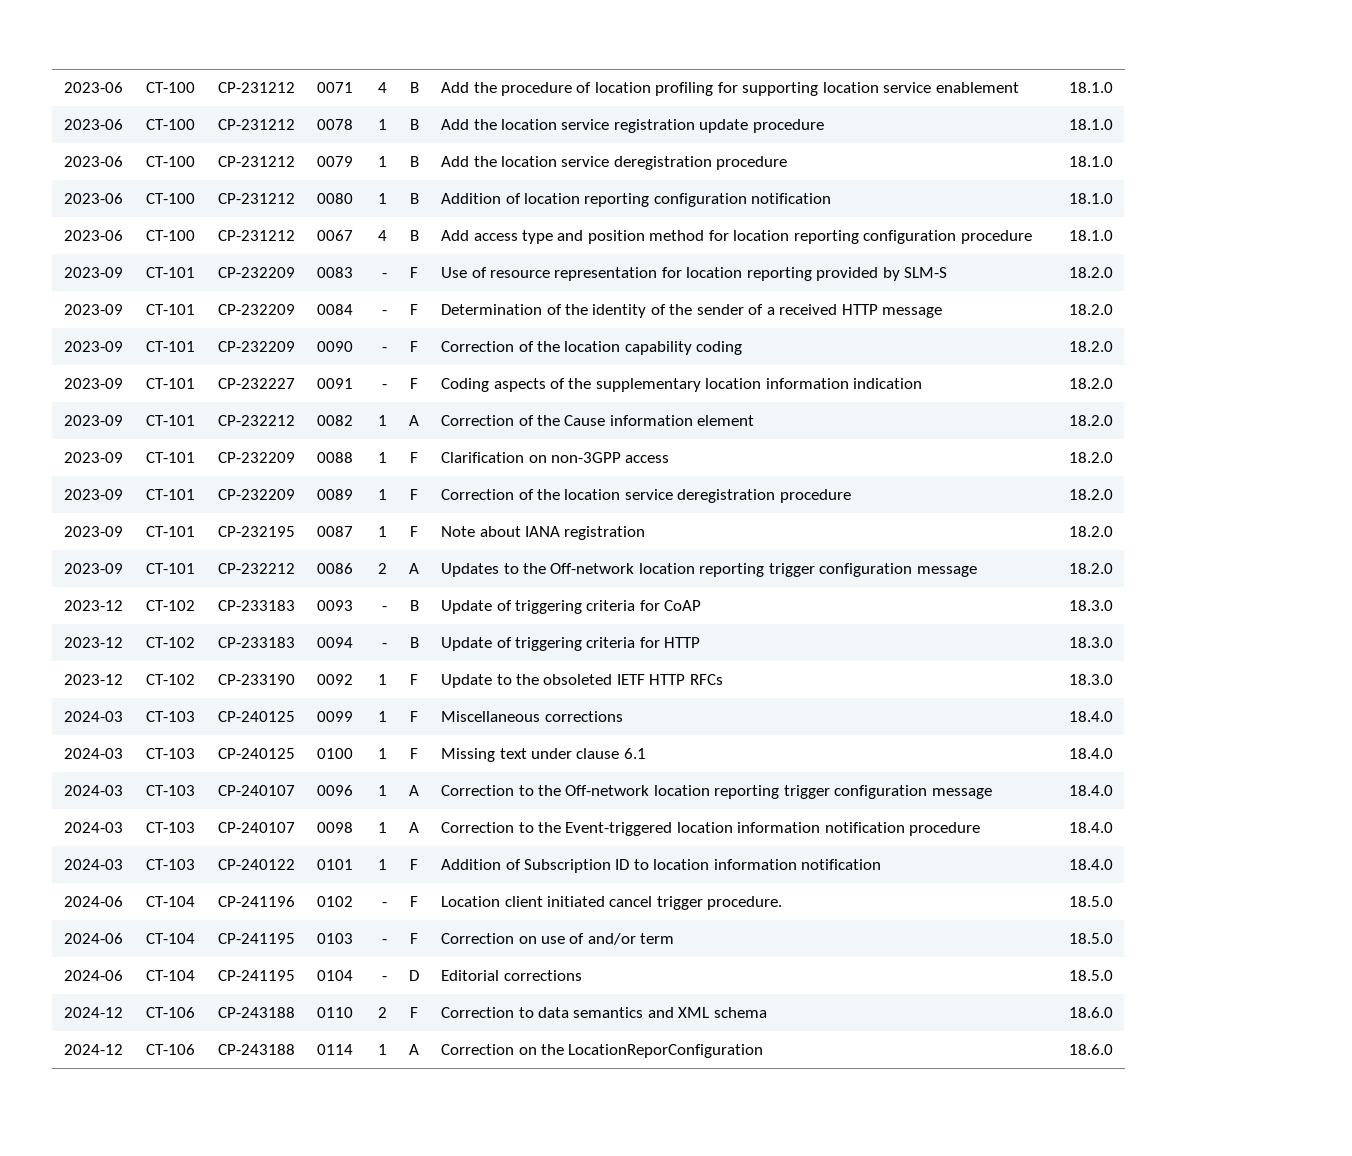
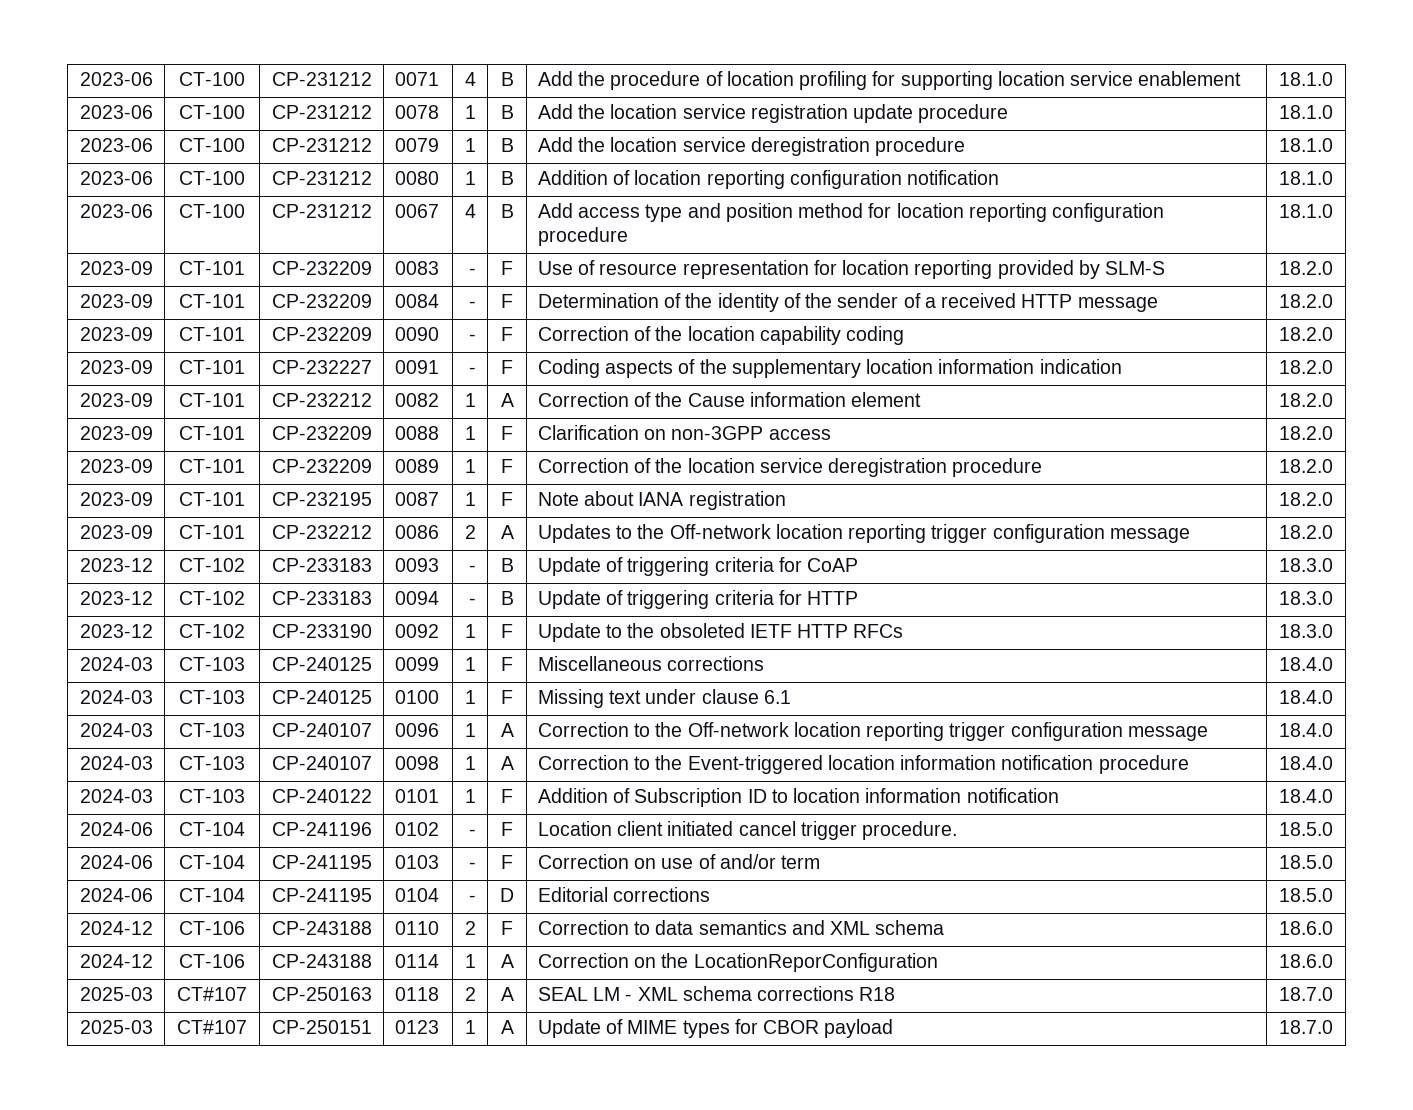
+ 2025-03 | CT#107 | CP-250163 | 0118 | 2 | A | SEAL LM - XML schema corrections R18 | 18.7.0
+ 2025-03 | CT#107 | CP-250151 | 0123 | 1 | A | Update of MIME types for CBOR payload | 18.7.0

